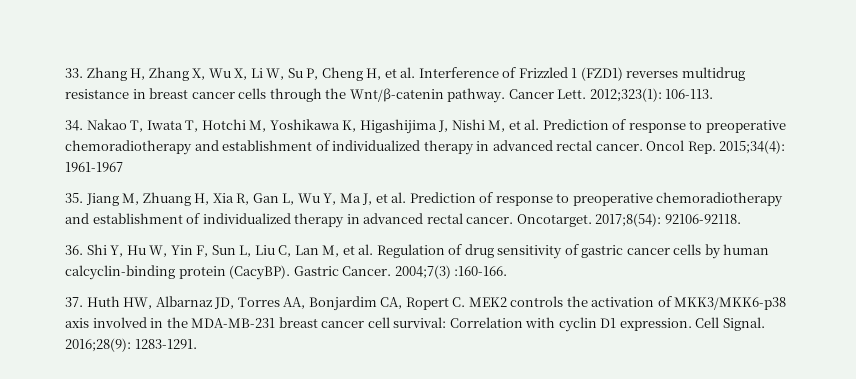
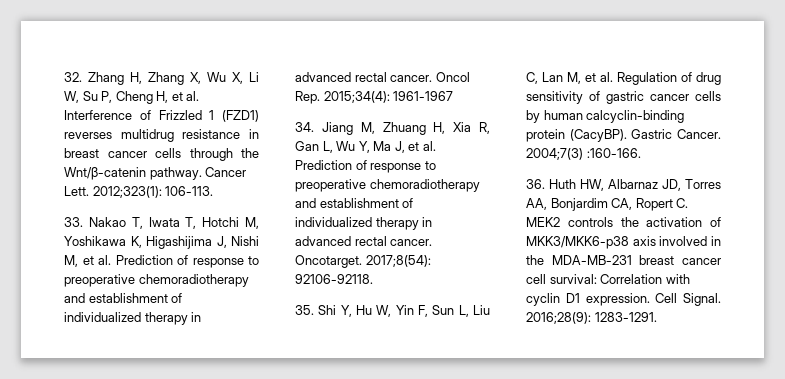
- 33. Zhang H, Zhang X, Wu X, Li W, Su P, Cheng H, et al. Interference of Frizzled 1 (FZD1) reverses multidrug resistance in breast cancer cells through the Wnt/β-catenin pathway.
+ 32. Zhang H, Zhang X, Wu X, Li W, Su P, Cheng H, et al. Interference of Frizzled 1 (FZD1) reverses multidrug resistance in breast cancer cells through the Wnt/β-catenin pathway.
- 34. Nakao T, Iwata T, Hotchi M, Yoshikawa K, Higashijima J, Nishi M, et al. Prediction of response to preoperative chemoradiotherapy and establishment of individualized therapy in advanced rectal cancer.
+ 33. Nakao T, Iwata T, Hotchi M, Yoshikawa K, Higashijima J, Nishi M, et al. Prediction of response to preoperative chemoradiotherapy and establishment of individualized therapy in advanced rectal cancer.
- 35. Jiang M, Zhuang H, Xia R, Gan L, Wu Y, Ma J, et al. Prediction of response to preoperative chemoradiotherapy and establishment of individualized therapy in advanced rectal cancer.
+ 34. Jiang M, Zhuang H, Xia R, Gan L, Wu Y, Ma J, et al. Prediction of response to preoperative chemoradiotherapy and establishment of individualized therapy in advanced rectal cancer.
- 36. Shi Y, Hu W, Yin F, Sun L, Liu C, Lan M, et al. Regulation of drug sensitivity of gastric cancer cells by human calcyclin-binding protein (CacyBP).
+ 35. Shi Y, Hu W, Yin F, Sun L, Liu C, Lan M, et al. Regulation of drug sensitivity of gastric cancer cells by human calcyclin-binding protein (CacyBP).
- 37. Huth HW, Albarnaz JD, Torres AA, Bonjardim CA, Ropert C. MEK2 controls the activation of MKK3/MKK6-p38 axis involved in the MDA-MB-231 breast cancer cell survival: Correlation with cyclin D1 expression.
+ 36. Huth HW, Albarnaz JD, Torres AA, Bonjardim CA, Ropert C. MEK2 controls the activation of MKK3/MKK6-p38 axis involved in the MDA-MB-231 breast cancer cell survival: Correlation with cyclin D1 expression.

